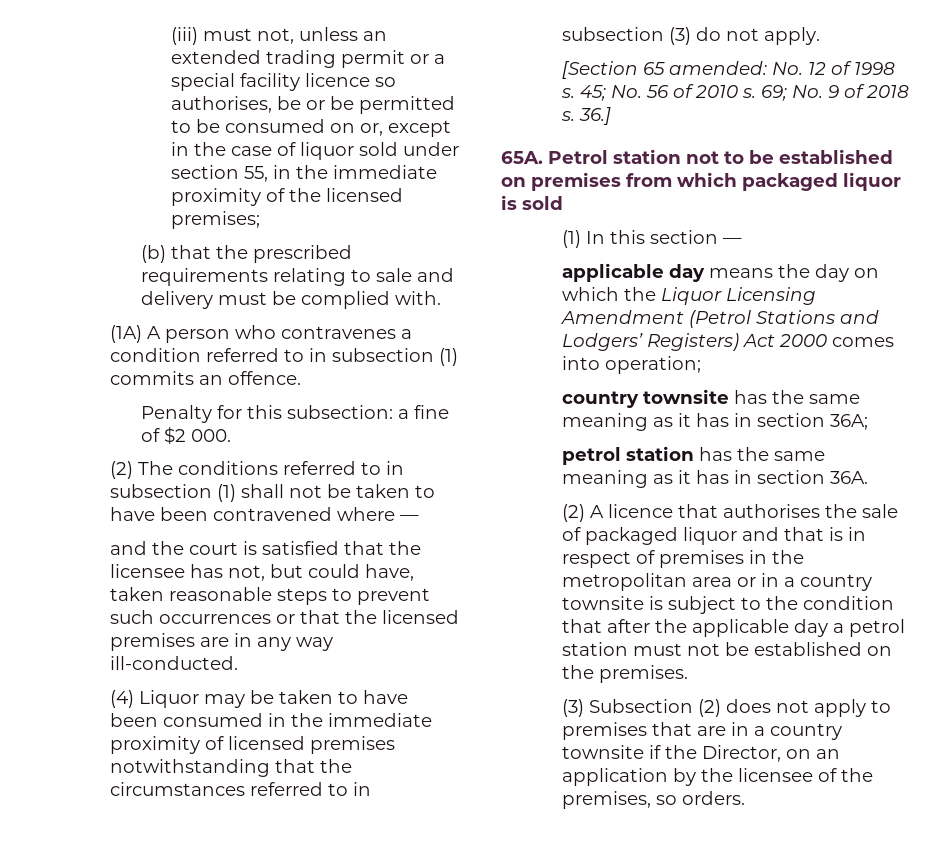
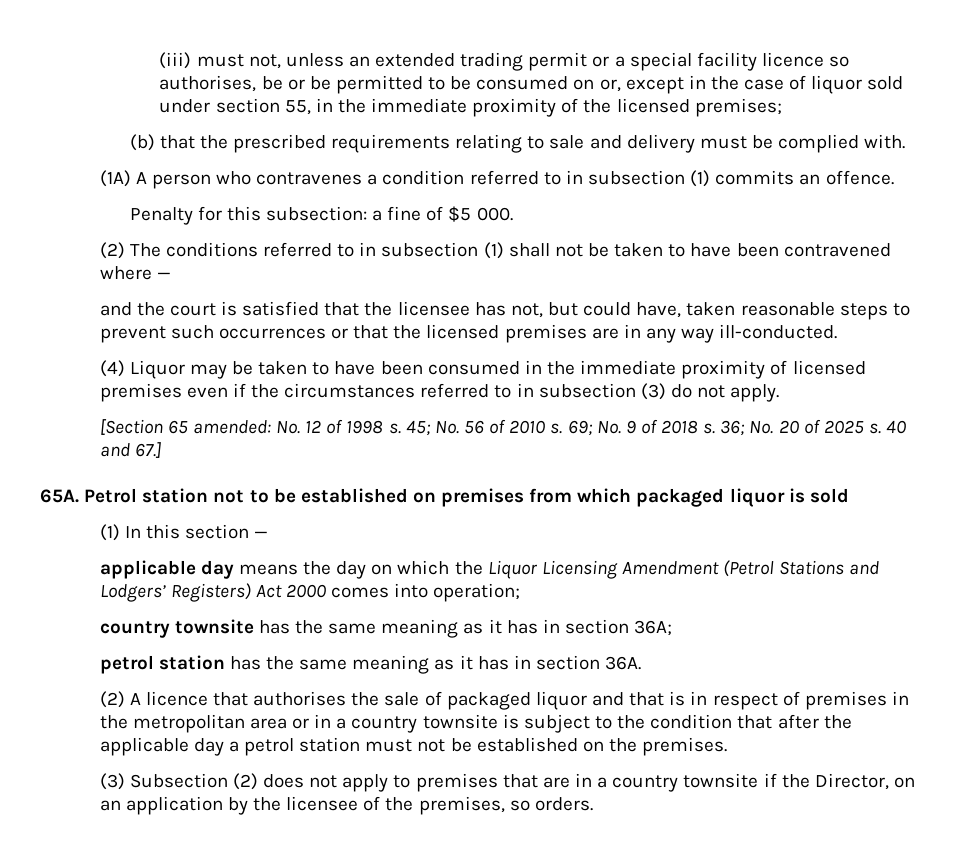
- Penalty for this subsection: a fine of $2 000.
+ Penalty for this subsection: a fine of $5 000.
- (4) Liquor may be taken to have been consumed in the immediate proximity of licensed premises notwithstanding that the circumstances referred to in subsection (3) do not apply.
+ (4) Liquor may be taken to have been consumed in the immediate proximity of licensed premises even if the circumstances referred to in subsection (3) do not apply.
- 36.]
+ 36; No. 20 of 2025 s. 40 and 67.]

